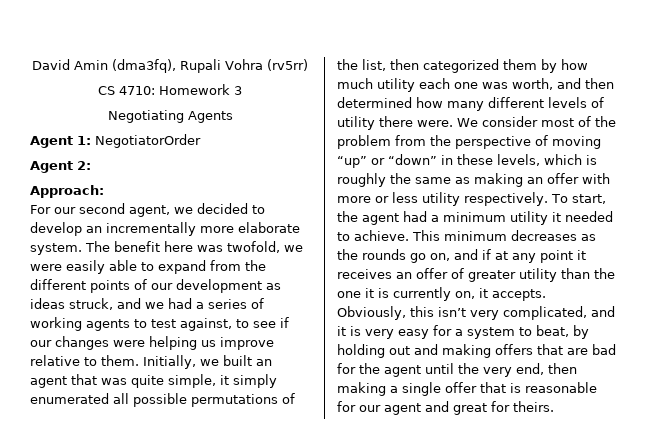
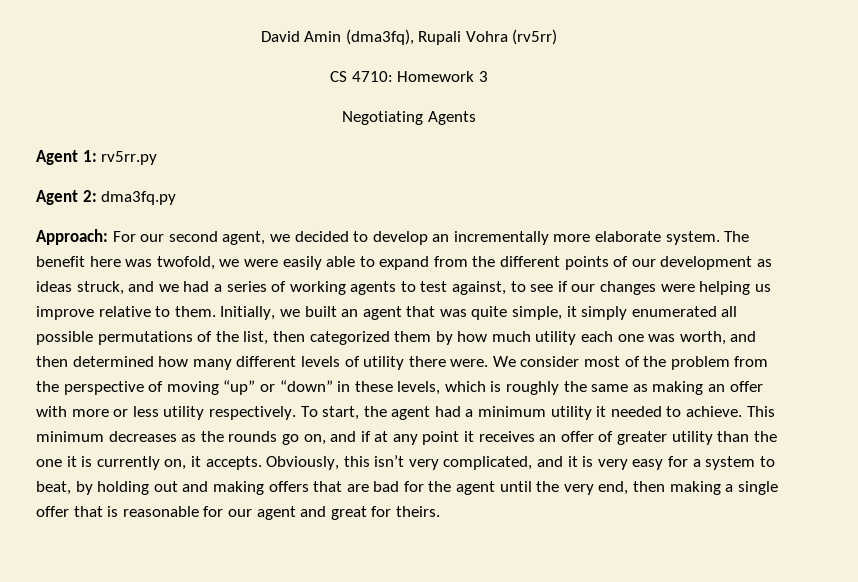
- Agent 1: NegotiatorOrder
+ Agent 1: rv5rr.py
- Agent 2:
+ Agent 2: dma3fq.py
- Approach:
- For our second agent, we decided to develop an incrementally more elaborate system.
+ Approach: For our second agent, we decided to develop an incrementally more elaborate system.

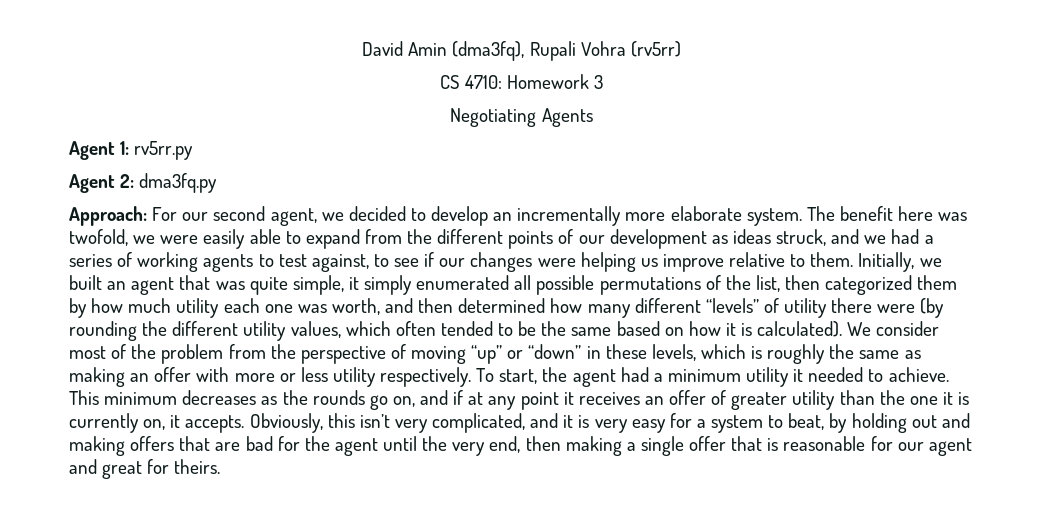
- Initially, we built an agent that was quite simple, it simply enumerated all possible permutations of the list, then categorized them by how much utility each one was worth, and then determined how many different levels of utility there were.
+ Initially, we built an agent that was quite simple, it simply enumerated all possible permutations of the list, then categorized them by how much utility each one was worth, and then determined how many different “levels” of utility there were (by rounding the different utility values, which often tended to be the same based on how it is calculated).

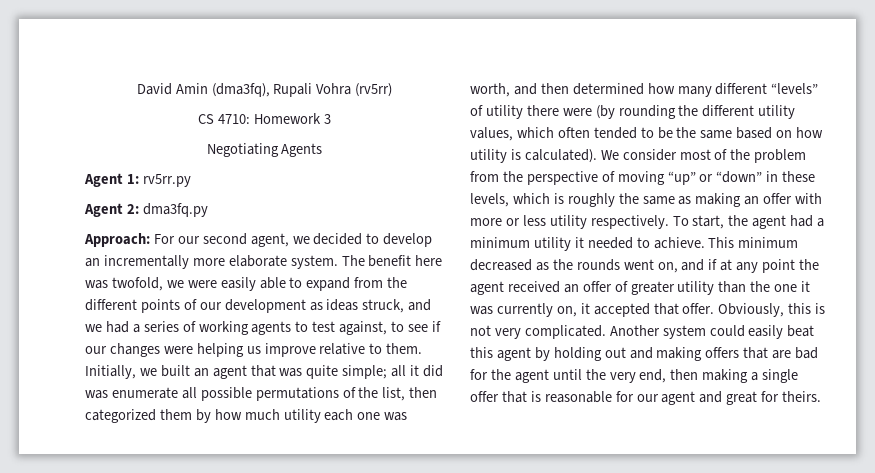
- Initially, we built an agent that was quite simple, it simply enumerated all possible permutations of the list, then categorized them by how much utility each one was worth, and then determined how many different “levels” of utility there were (by rounding the different utility values, which often tended to be the same based on how it is calculated).
+ Initially, we built an agent that was quite simple; all it did was enumerate all possible permutations of the list, then categorized them by how much utility each one was worth, and then determined how many different “levels” of utility there were (by rounding the different utility values, which often tended to be the same based on how utility is calculated).
- This minimum decreases as the rounds go on, and if at any point it receives an offer of greater utility than the one it is currently on, it accepts. Obviously, this isn’t very complicated, and it is very easy for a system to beat, by holding out and making offers that are bad for the agent until the very end, then making a single offer that is reasonable for our agent and great for theirs.
+ This minimum decreased as the rounds went on, and if at any point the agent received an offer of greater utility than the one it was currently on, it accepted that offer. Obviously, this is not very complicated. Another system could easily beat this agent by holding out and making offers that are bad for the agent until the very end, then making a single offer that is reasonable for our agent and great for theirs.

